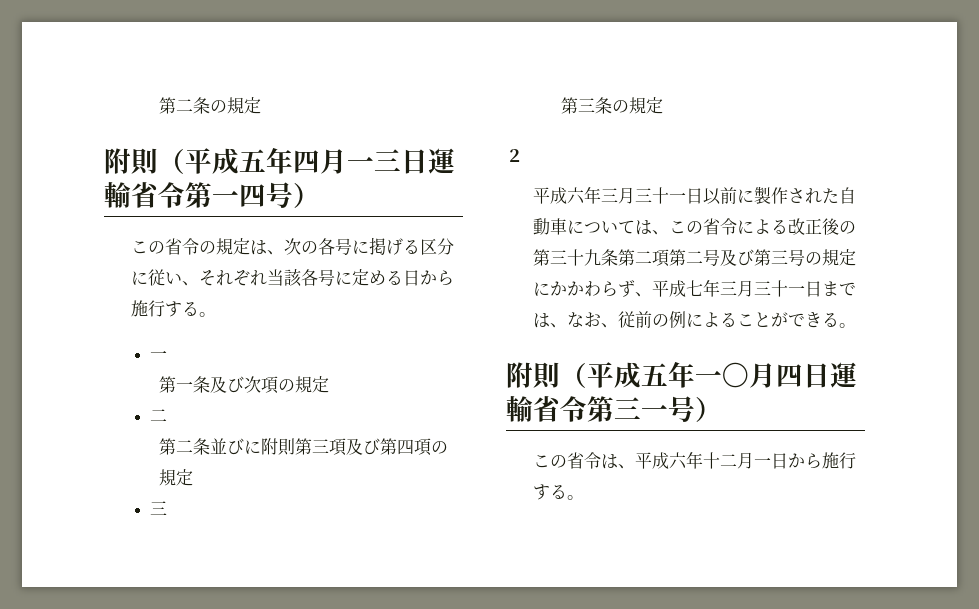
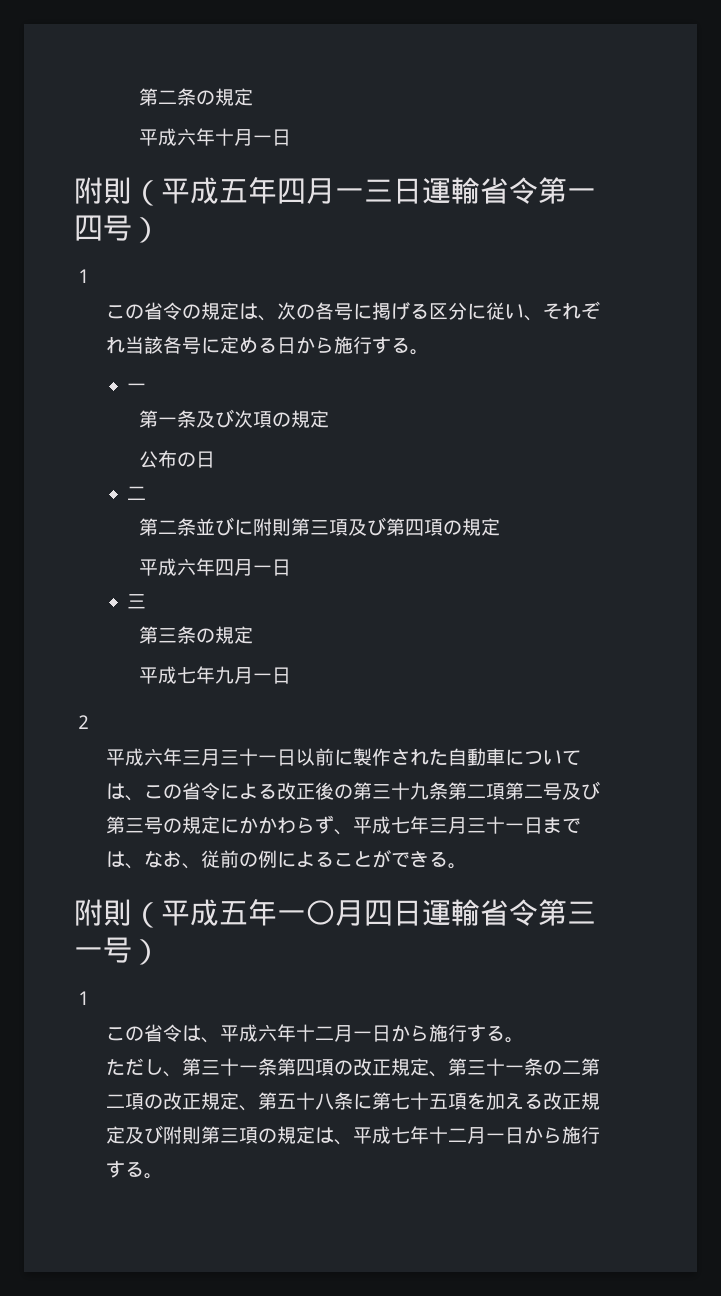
+ 平成六年十月一日
  附則（平成五年四月一三日運輸省令第一四号）
+ １
+ 公布の日
+ 平成六年四月一日
+ 平成七年九月一日
  附則（平成五年一〇月四日運輸省令第三一号）
+ １
+ ただし、第三十一条第四項の改正規定、第三十一条の二第二項の改正規定、第五十八条に第七十五項を加える改正規定及び附則第三項の規定は、平成七年十二月一日から施行する。

